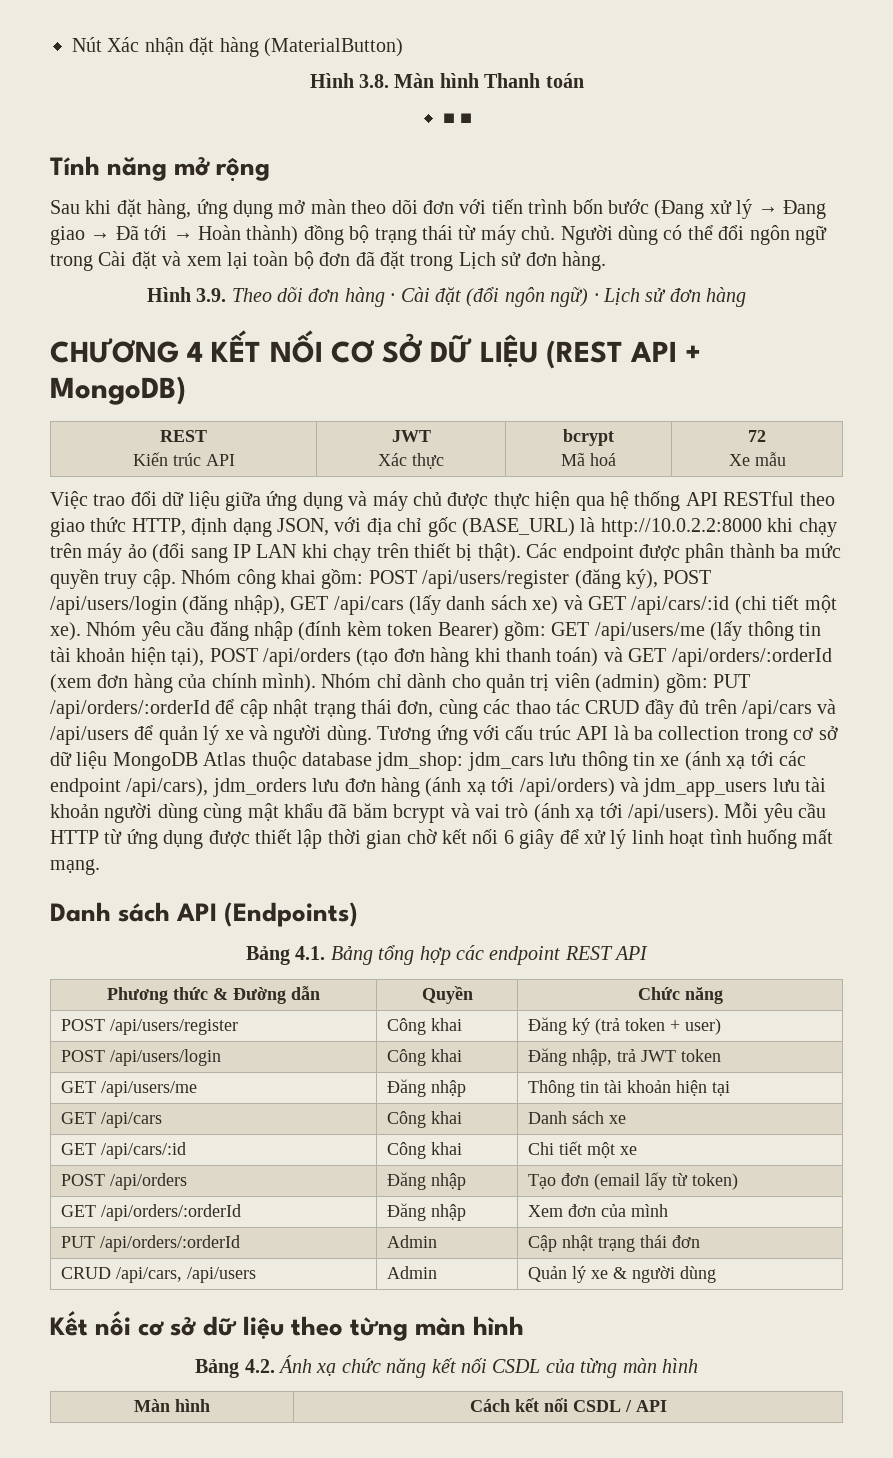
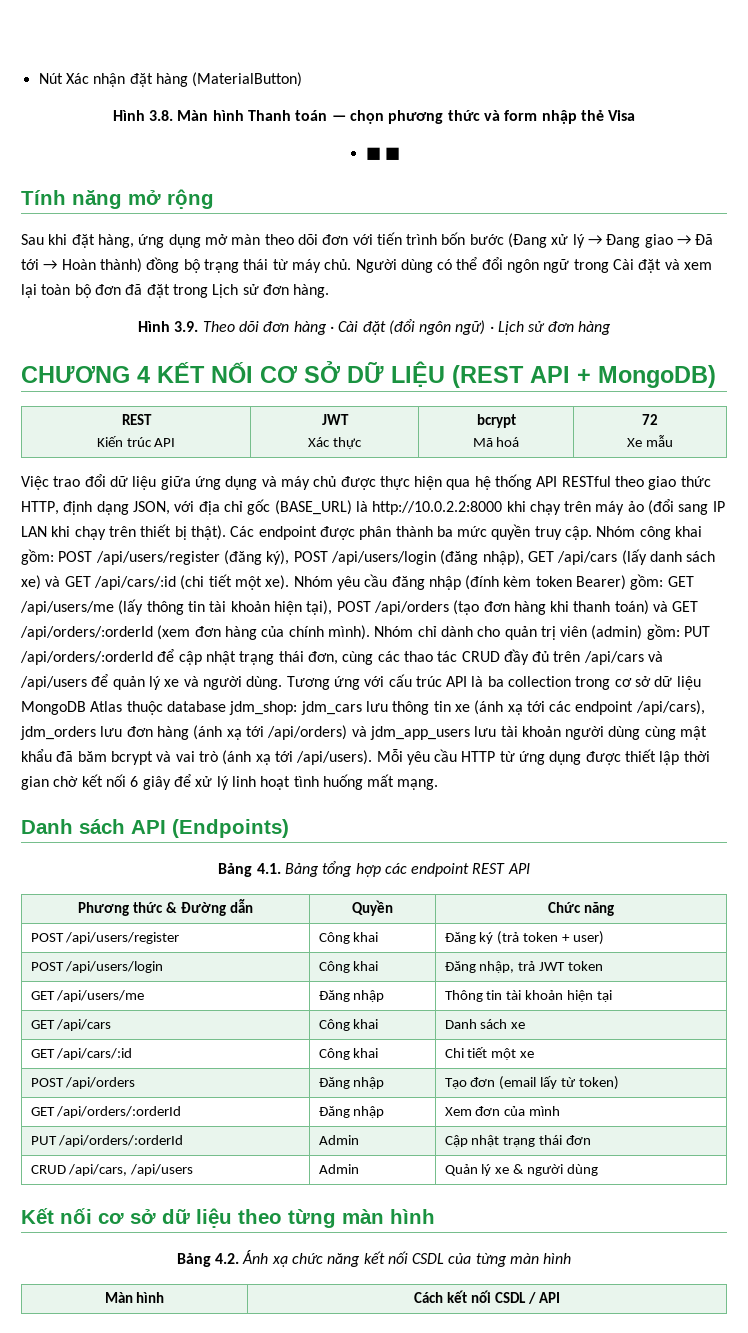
- Hình 3.8. Màn hình Thanh toán
+ Hình 3.8. Màn hình Thanh toán — chọn phương thức và form nhập thẻ Visa

